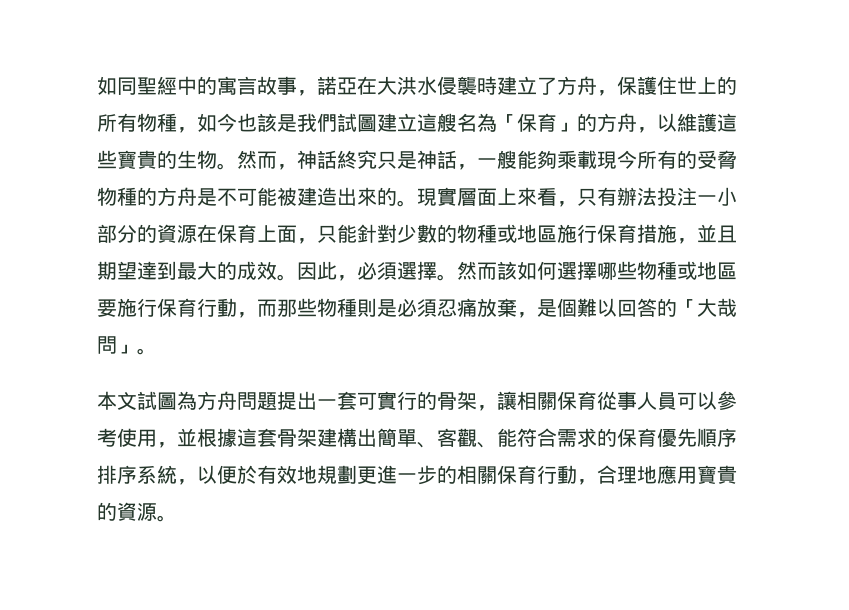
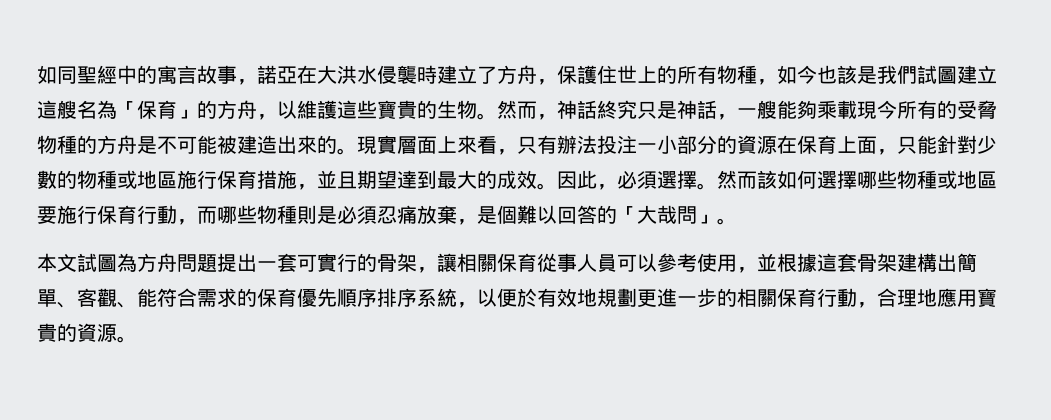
- 然而該如何選擇哪些物種或地區要施行保育行動，而那些物種則是必須忍痛放棄，是個難以回答的「大哉問」。
+ 然而該如何選擇哪些物種或地區要施行保育行動，而哪些物種則是必須忍痛放棄，是個難以回答的「大哉問」。

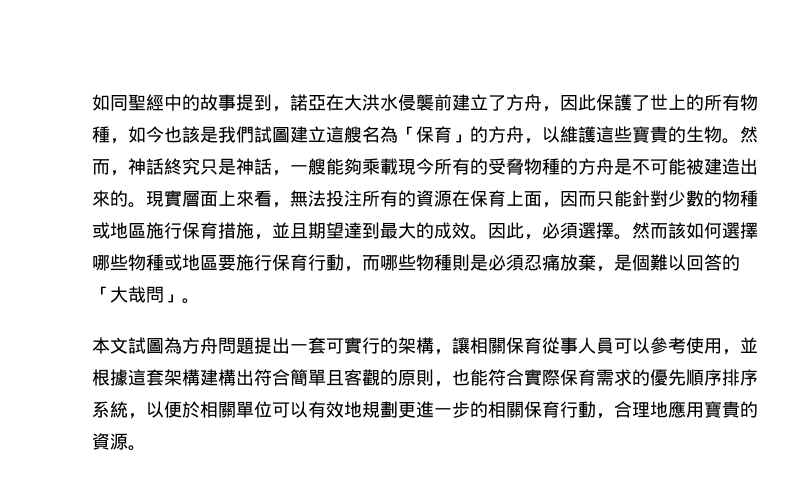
- 如同聖經中的寓言故事，諾亞在大洪水侵襲時建立了方舟，保護住世上的所有物種，如今也該是我們試圖建立這艘名為「保育」的方舟，以維護這些寶貴的生物。
+ 如同聖經中的故事提到，諾亞在大洪水侵襲前建立了方舟，因此保護了世上的所有物種，如今也該是我們試圖建立這艘名為「保育」的方舟，以維護這些寶貴的生物。
- 現實層面上來看，只有辦法投注一小部分的資源在保育上面，只能針對少數的物種或地區施行保育措施，並且期望達到最大的成效。
+ 現實層面上來看，無法投注所有的資源在保育上面，因而只能針對少數的物種或地區施行保育措施，並且期望達到最大的成效。
- 本文試圖為方舟問題提出一套可實行的骨架，讓相關保育從事人員可以參考使用，並根據這套骨架建構出簡單、客觀、能符合需求的保育優先順序排序系統，以便於有效地規劃更進一步的相關保育行動，合理地應用寶貴的資源。
+ 本文試圖為方舟問題提出一套可實行的架構，讓相關保育從事人員可以參考使用，並根據這套架構建構出符合簡單且客觀的原則，也能符合實際保育需求的優先順序排序系統，以便於相關單位可以有效地規劃更進一步的相關保育行動，合理地應用寶貴的資源。

